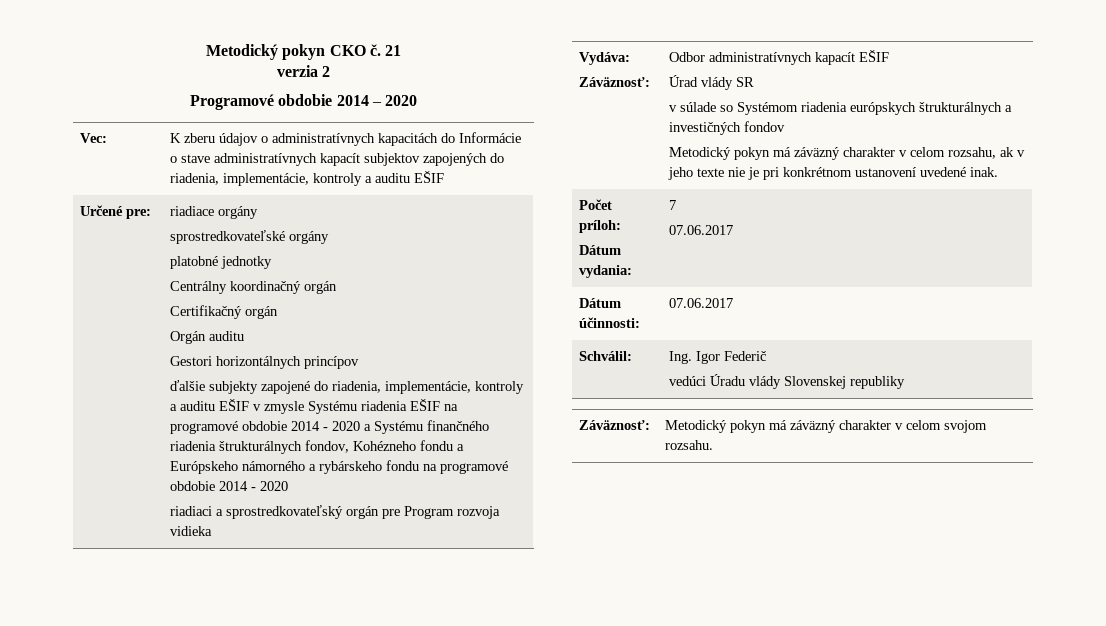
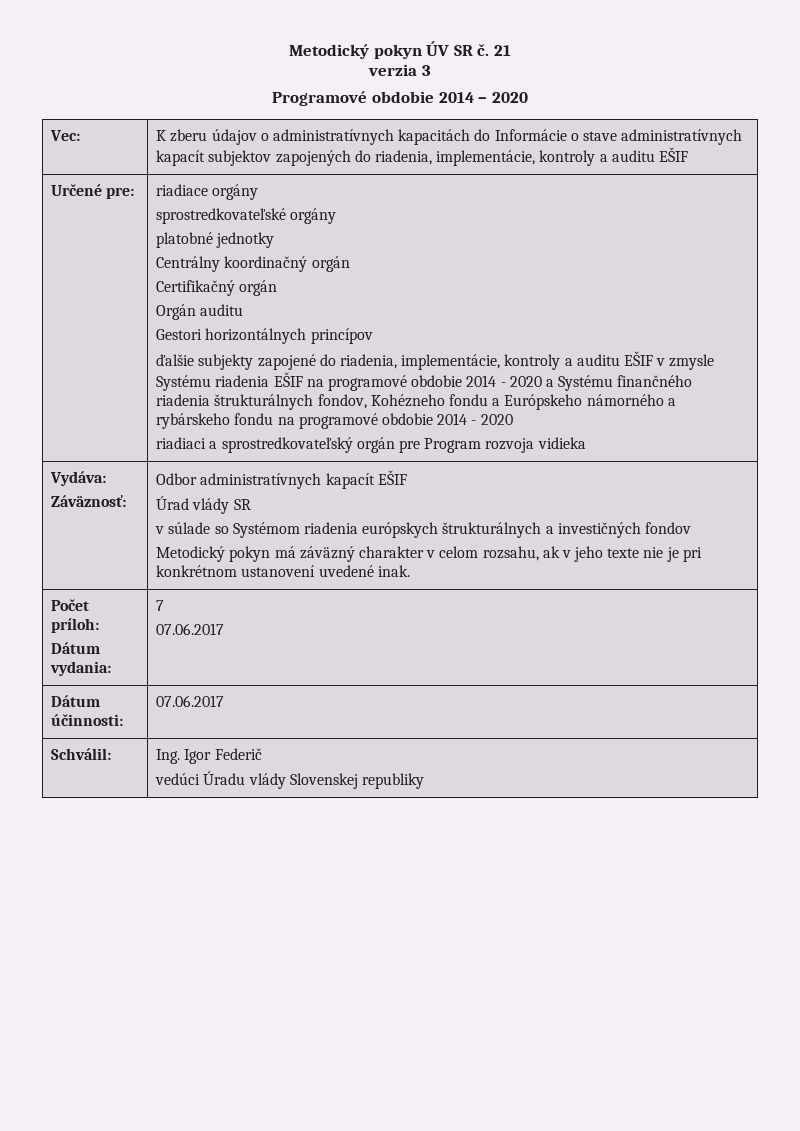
- Metodický pokyn CKO č.
+ Metodický pokyn ÚV SR č.
- verzia 2
+ verzia 3
- Záväznosť: | Metodický pokyn má záväzný charakter v celom svojom rozsahu.

